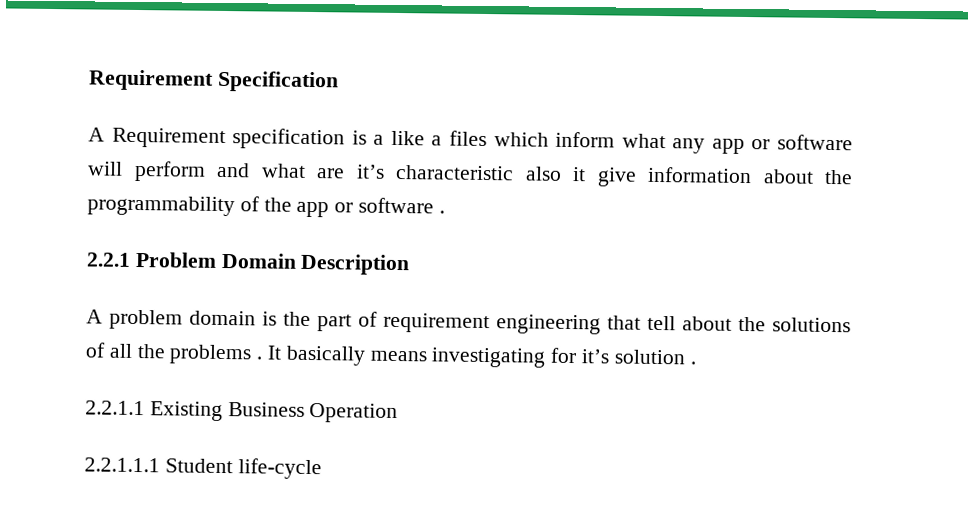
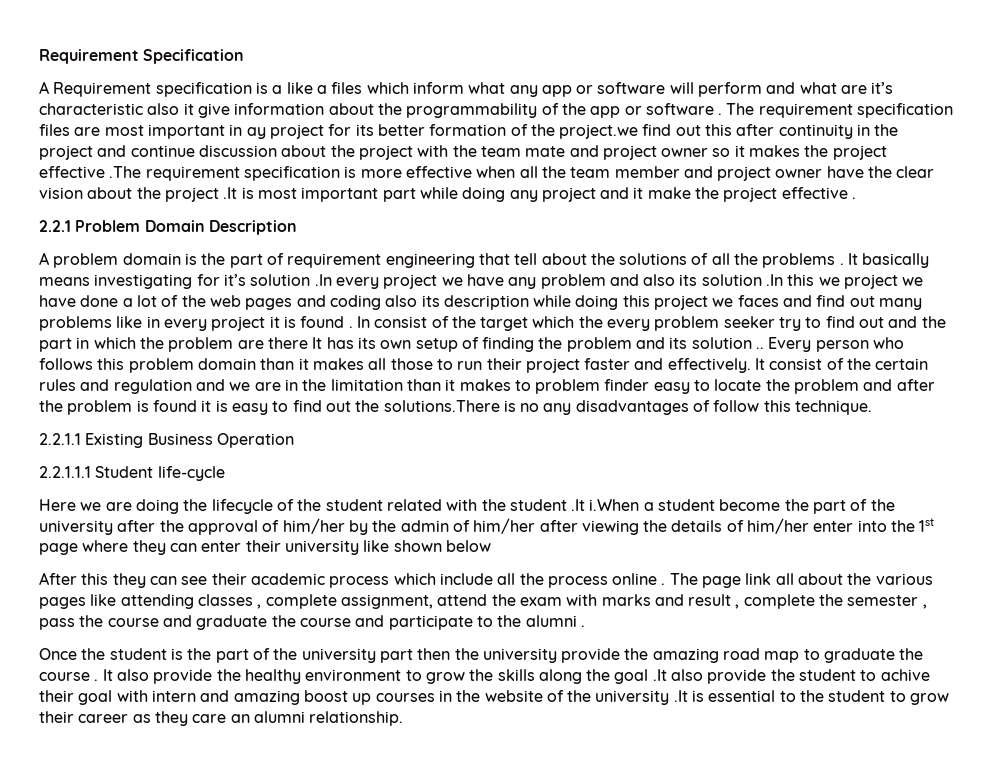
+ The requirement specification files are most important in ay project for its better formation of the project.we find out this after continuity in the project and continue discussion about the project with the team mate and project owner so it makes the project effective .The requirement specification is more effective when all the team member and project owner have the clear vision about the project .It is most important part while doing any project and it make the project effective .
- It basically means investigating for it’s solution .
+ It basically means investigating for it’s solution .In every project we have any problem and also its solution .In this we project we have done a lot of the web pages and coding also its description while doing this project we faces and find out many problems like in every project it is found . In consist of the target which the every problem seeker try to find out and the part in which the problem are there It has its own setup of finding the problem and its solution .. Every person who follows this problem domain than it makes all those to run their project faster and effectively. It consist of the certain rules and regulation and we are in the limitation than it makes to problem finder easy to locate the problem and after the problem is found it is easy to find out the solutions.There is no any disadvantages of follow this technique.
+ Here we are doing the lifecycle of the student related with the student .It i.When a student become the part of the university after the approval of him/her by the admin of him/her after viewing the details of him/her enter into the 1st page where they can enter their university like shown below
+ After this they can see their academic process which include all the process online . The page link all about the various pages like attending classes , complete assignment, attend the exam with marks and result , complete the semester , pass the course and graduate the course and participate to the alumni .
+ Once the student is the part of the university part then the university provide the amazing road map to graduate the course . It also provide the healthy environment to grow the skills along the goal .It also provide the student to achive their goal with intern and amazing boost up courses in the website of the university .It is essential to the student to grow their career as they care an alumni relationship.

